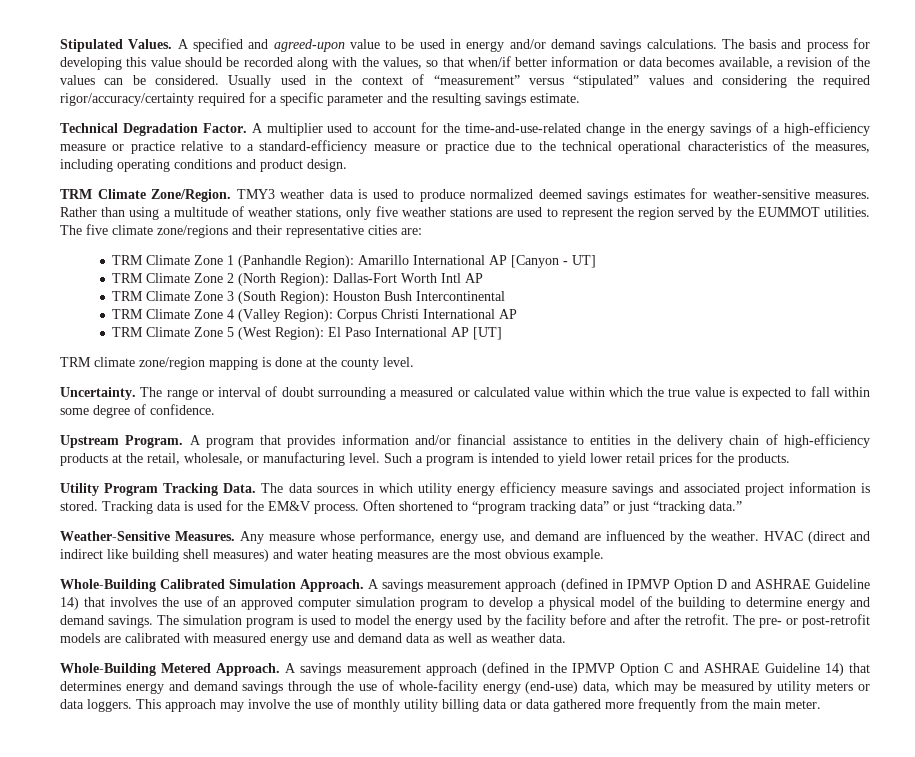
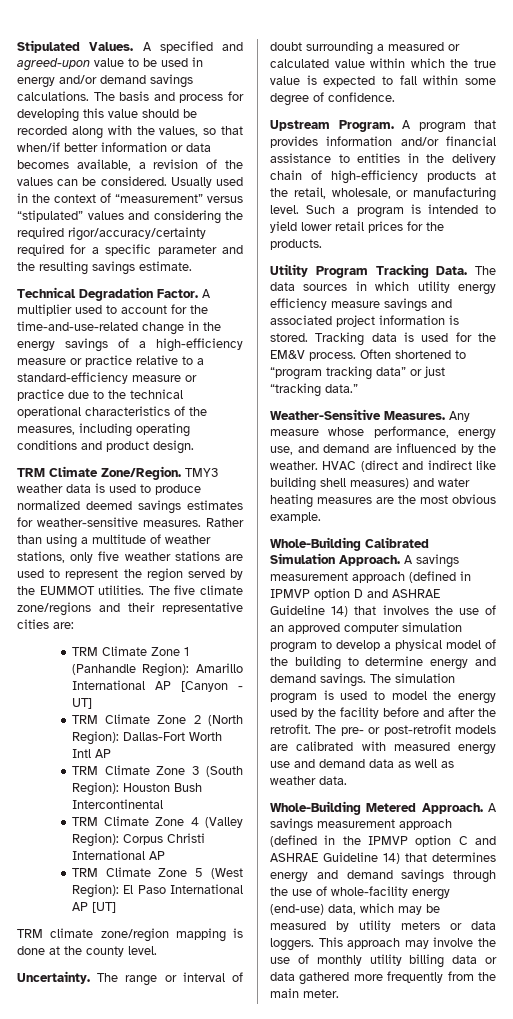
- A savings measurement approach (defined in IPMVP Option D and ASHRAE Guideline 14) that involves the use of an approved computer simulation program to develop a physical model of the building to determine energy and demand savings.
+ A savings measurement approach (defined in IPMVP option D and ASHRAE Guideline 14) that involves the use of an approved computer simulation program to develop a physical model of the building to determine energy and demand savings.
- A savings measurement approach (defined in the IPMVP Option C and ASHRAE Guideline 14) that determines energy and demand savings through the use of whole-facility energy (end-use) data, which may be measured by utility meters or data loggers.
+ A savings measurement approach (defined in the IPMVP option C and ASHRAE Guideline 14) that determines energy and demand savings through the use of whole-facility energy (end-use) data, which may be measured by utility meters or data loggers.

